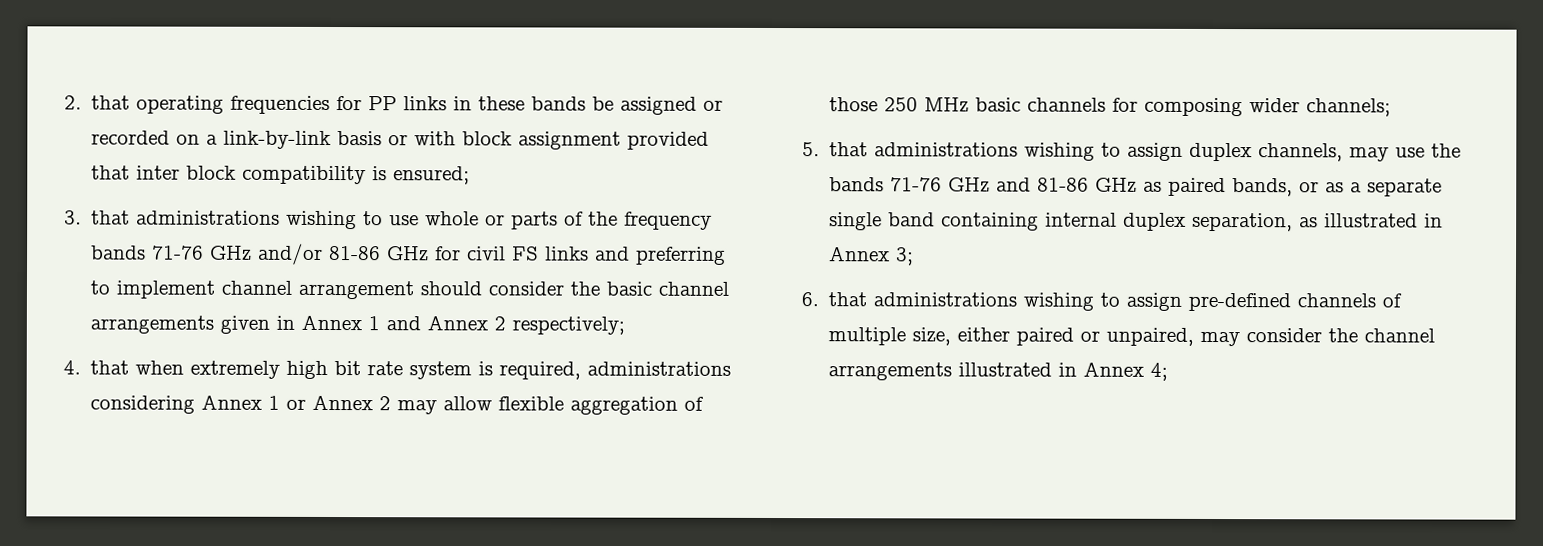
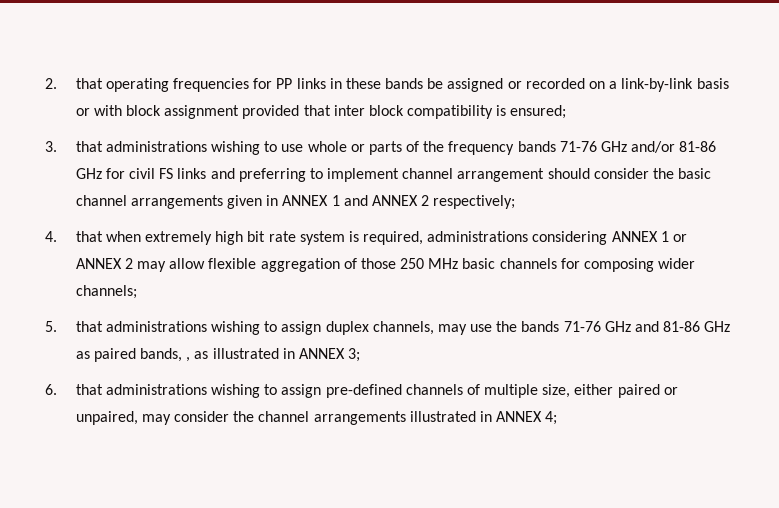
- 3. that administrations wishing to use whole or parts of the frequency bands 71-76 GHz and/or 81-86 GHz for civil FS links and preferring to implement channel arrangement should consider the basic channel arrangements given in Annex 1 and Annex 2 respectively;
+ 3. that administrations wishing to use whole or parts of the frequency bands 71-76 GHz and/or 81-86 GHz for civil FS links and preferring to implement channel arrangement should consider the basic channel arrangements given in ANNEX 1 and ANNEX 2 respectively;
- 4. that when extremely high bit rate system is required, administrations considering Annex 1 or Annex 2 may allow flexible aggregation of those 250 MHz basic channels for composing wider channels;
+ 4. that when extremely high bit rate system is required, administrations considering ANNEX 1 or ANNEX 2 may allow flexible aggregation of those 250 MHz basic channels for composing wider channels;
- 5. that administrations wishing to assign duplex channels, may use the bands 71-76 GHz and 81-86 GHz as paired bands, or as a separate single band containing internal duplex separation, as illustrated in Annex 3;
+ 5. that administrations wishing to assign duplex channels, may use the bands 71-76 GHz and 81-86 GHz as paired bands, , as illustrated in ANNEX 3;
- 6. that administrations wishing to assign pre-defined channels of multiple size, either paired or unpaired, may consider the channel arrangements illustrated in Annex 4;
+ 6. that administrations wishing to assign pre-defined channels of multiple size, either paired or unpaired, may consider the channel arrangements illustrated in ANNEX 4;

